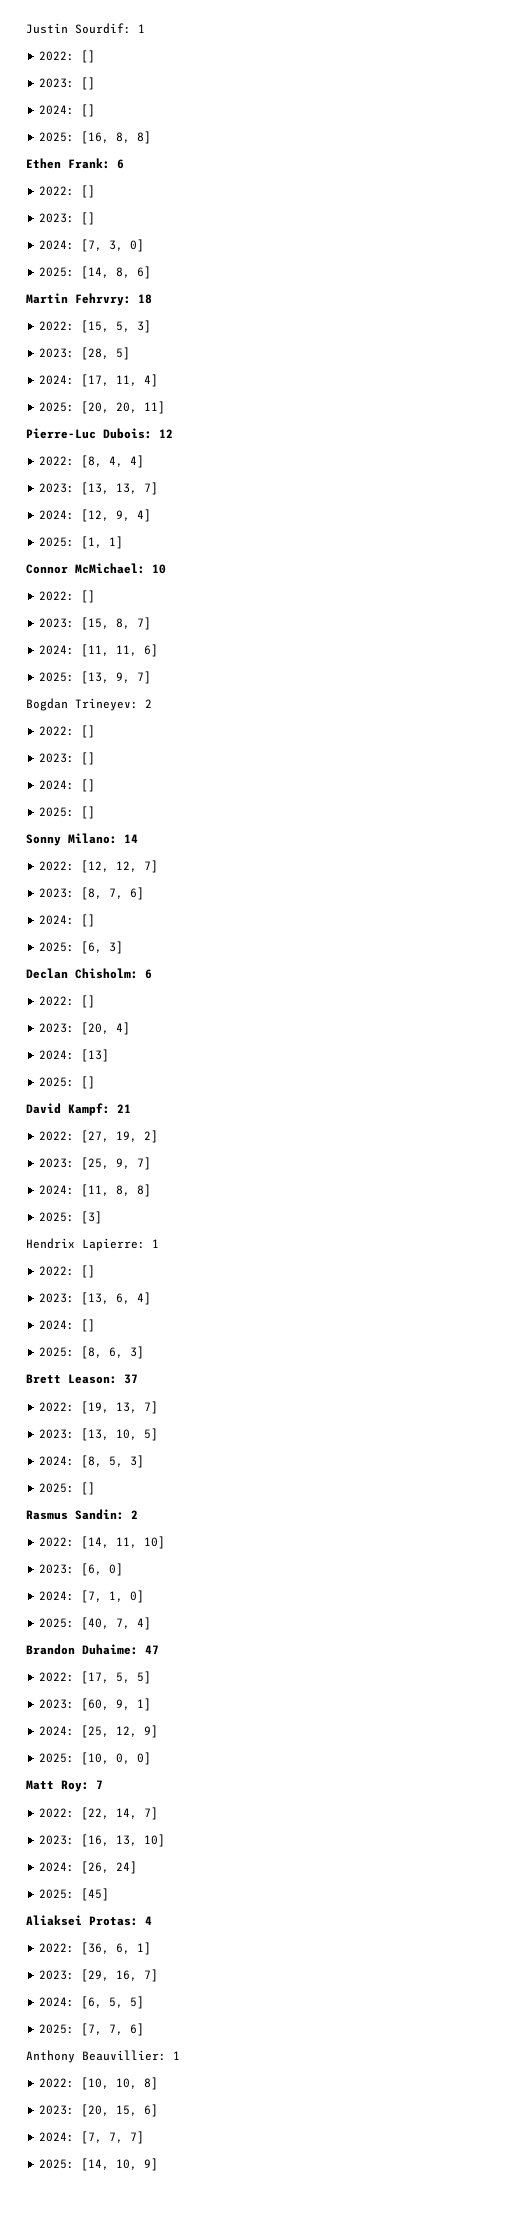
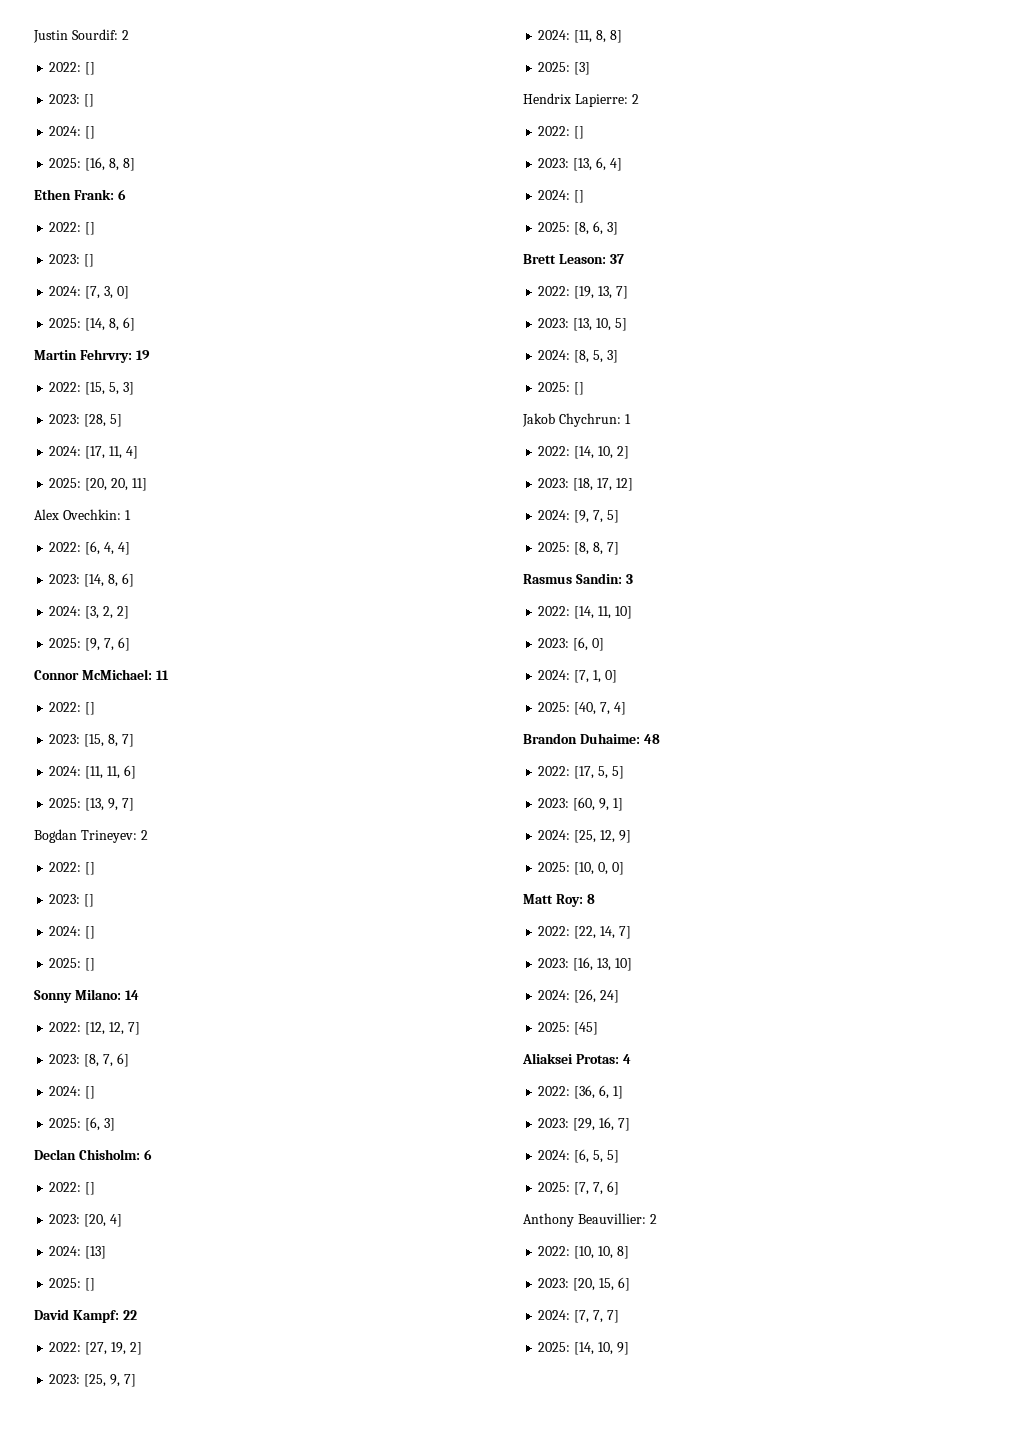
- Justin Sourdif: 1
+ Justin Sourdif: 2
- Martin Fehrvry: 18
+ Martin Fehrvry: 19
- Pierre-Luc Dubois: 12
- 2022: [8, 4, 4]
+ Alex Ovechkin: 1
+ 2022: [6, 4, 4]
- 2023: [13, 13, 7]
- 2024: [12, 9, 4]
- 2025: [1, 1]
+ 2023: [14, 8, 6]
+ 2024: [3, 2, 2]
+ 2025: [9, 7, 6]
- Connor McMichael: 10
+ Connor McMichael: 11
- David Kampf: 21
+ David Kampf: 22
- Hendrix Lapierre: 1
+ Hendrix Lapierre: 2
+ Jakob Chychrun: 1
+ 2022: [14, 10, 2]
+ 2023: [18, 17, 12]
+ 2024: [9, 7, 5]
+ 2025: [8, 8, 7]
- Rasmus Sandin: 2
+ Rasmus Sandin: 3
- Brandon Duhaime: 47
+ Brandon Duhaime: 48
- Matt Roy: 7
+ Matt Roy: 8
- Anthony Beauvillier: 1
+ Anthony Beauvillier: 2

